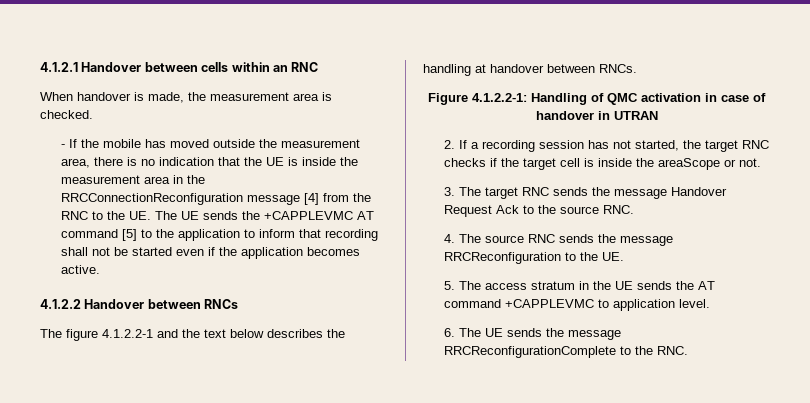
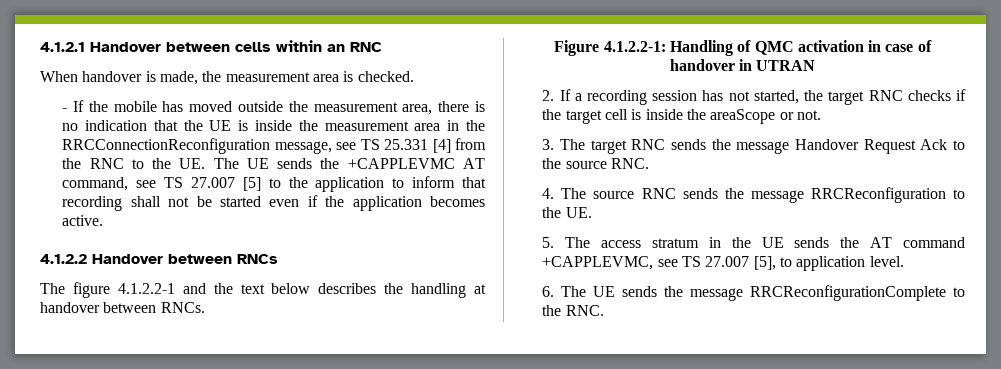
- - If the mobile has moved outside the measurement area, there is no indication that the UE is inside the measurement area in the RRCConnectionReconfiguration message [4] from the RNC to the UE. The UE sends the +CAPPLEVMC AT command [5] to the application to inform that recording shall not be started even if the application becomes active.
+ - If the mobile has moved outside the measurement area, there is no indication that the UE is inside the measurement area in the RRCConnectionReconfiguration message, see TS 25.331 [4] from the RNC to the UE. The UE sends the +CAPPLEVMC AT command, see TS 27.007 [5] to the application to inform that recording shall not be started even if the application becomes active.
- 5. The access stratum in the UE sends the AT command +CAPPLEVMC to application level.
+ 5. The access stratum in the UE sends the AT command +CAPPLEVMC, see TS 27.007 [5], to application level.

